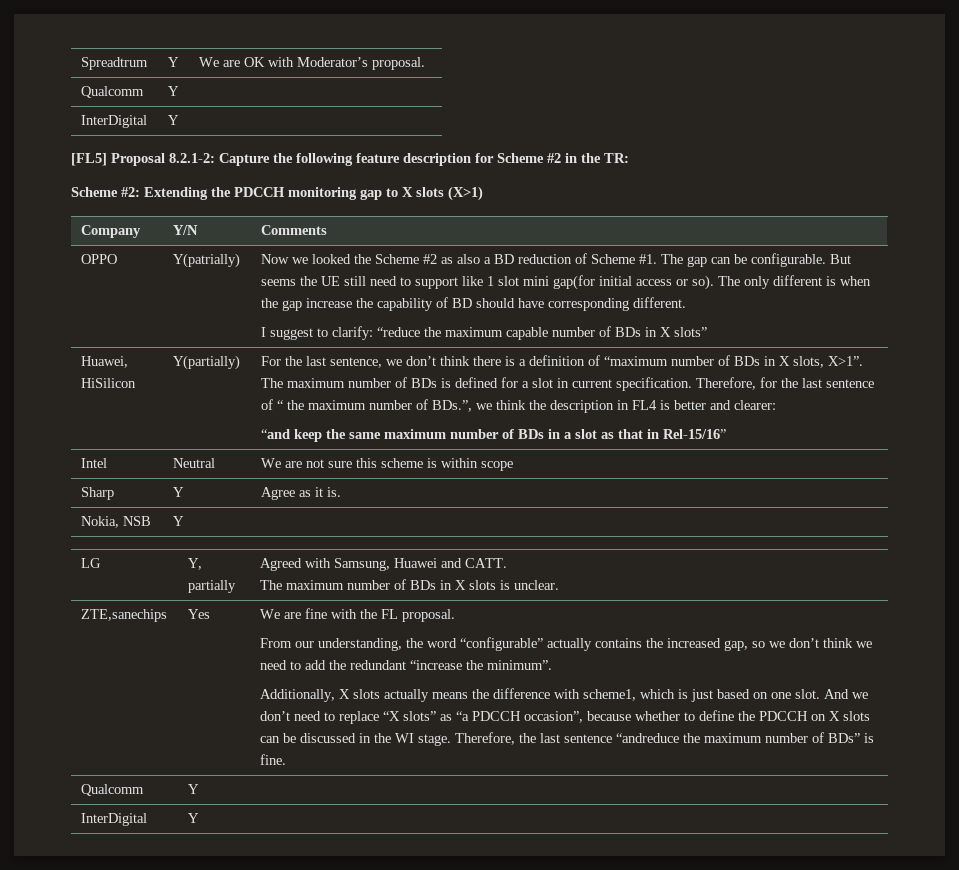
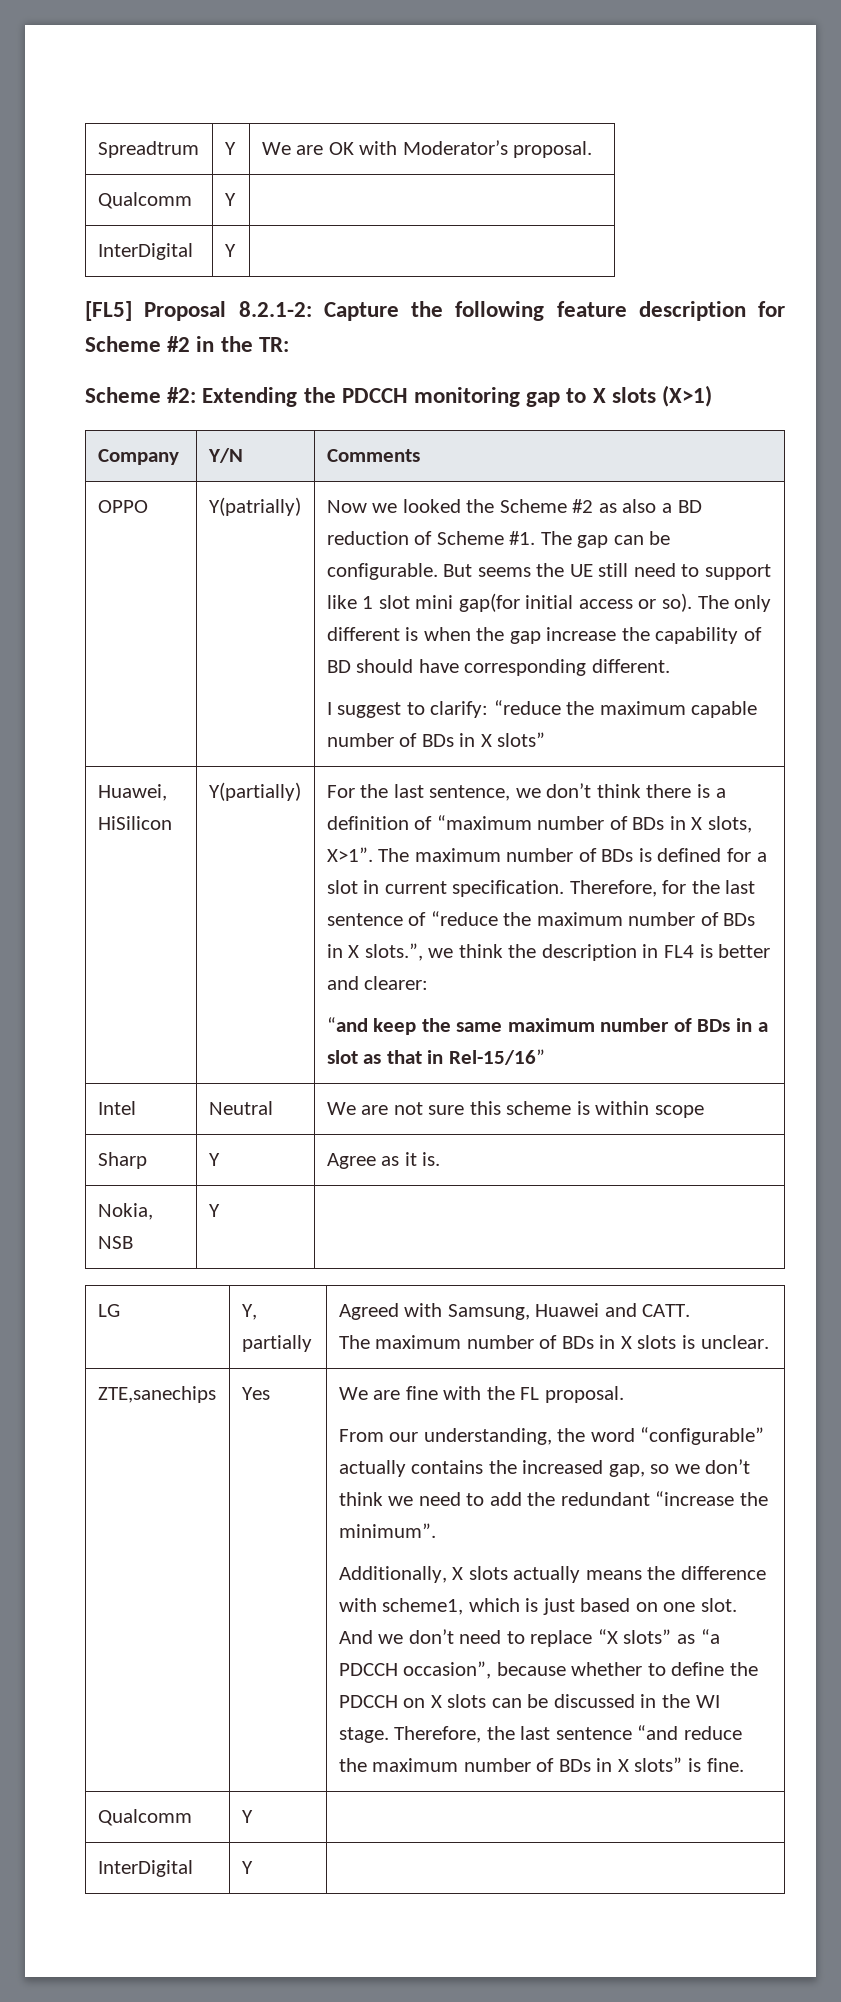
- Therefore, for the last sentence of “ the maximum number of BDs.”, we think the description in FL4 is better and clearer:
+ Therefore, for the last sentence of “reduce the maximum number of BDs in X slots.”, we think the description in FL4 is better and clearer:
- Therefore, the last sentence “andreduce the maximum number of BDs” is fine.
+ Therefore, the last sentence “and reduce the maximum number of BDs in X slots” is fine.

